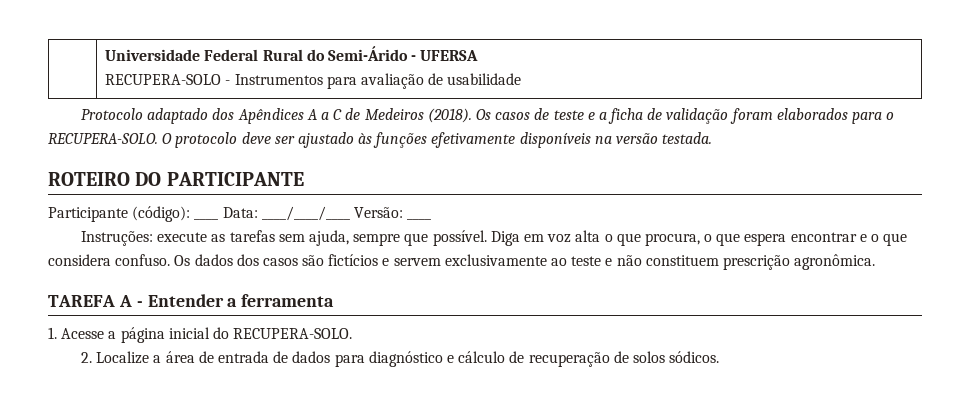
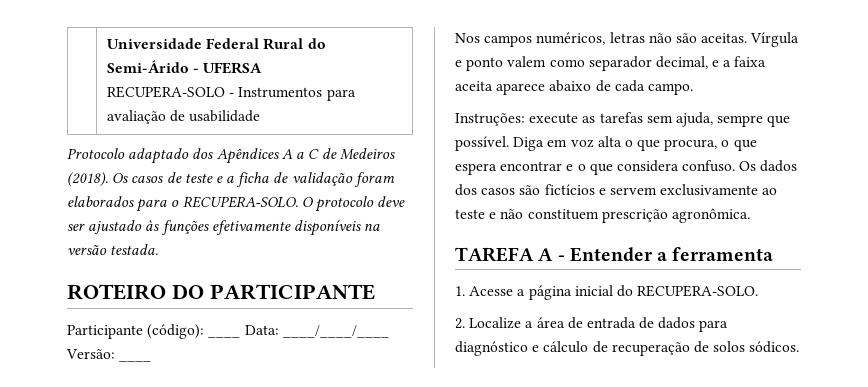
+ Nos campos numéricos, letras não são aceitas. Vírgula e ponto valem como separador decimal, e a faixa aceita aparece abaixo de cada campo.

